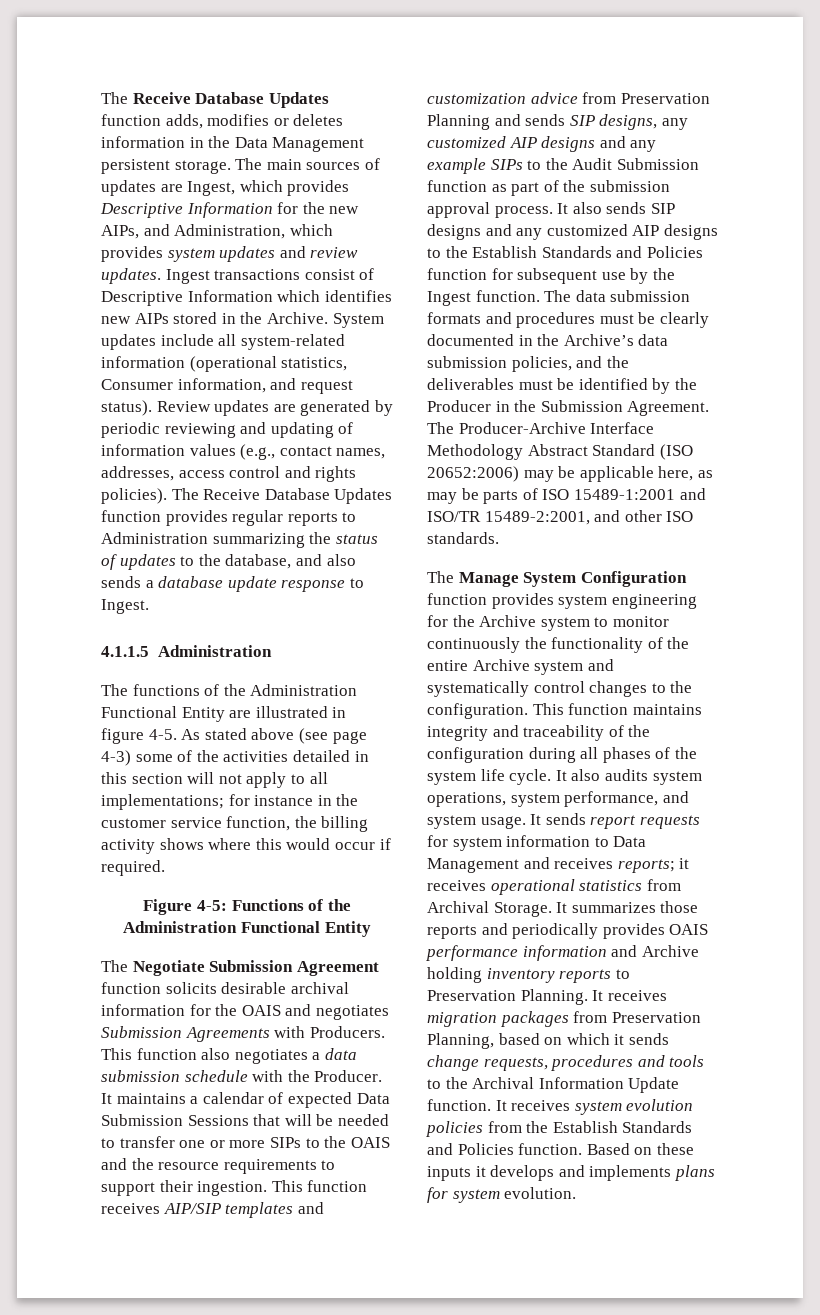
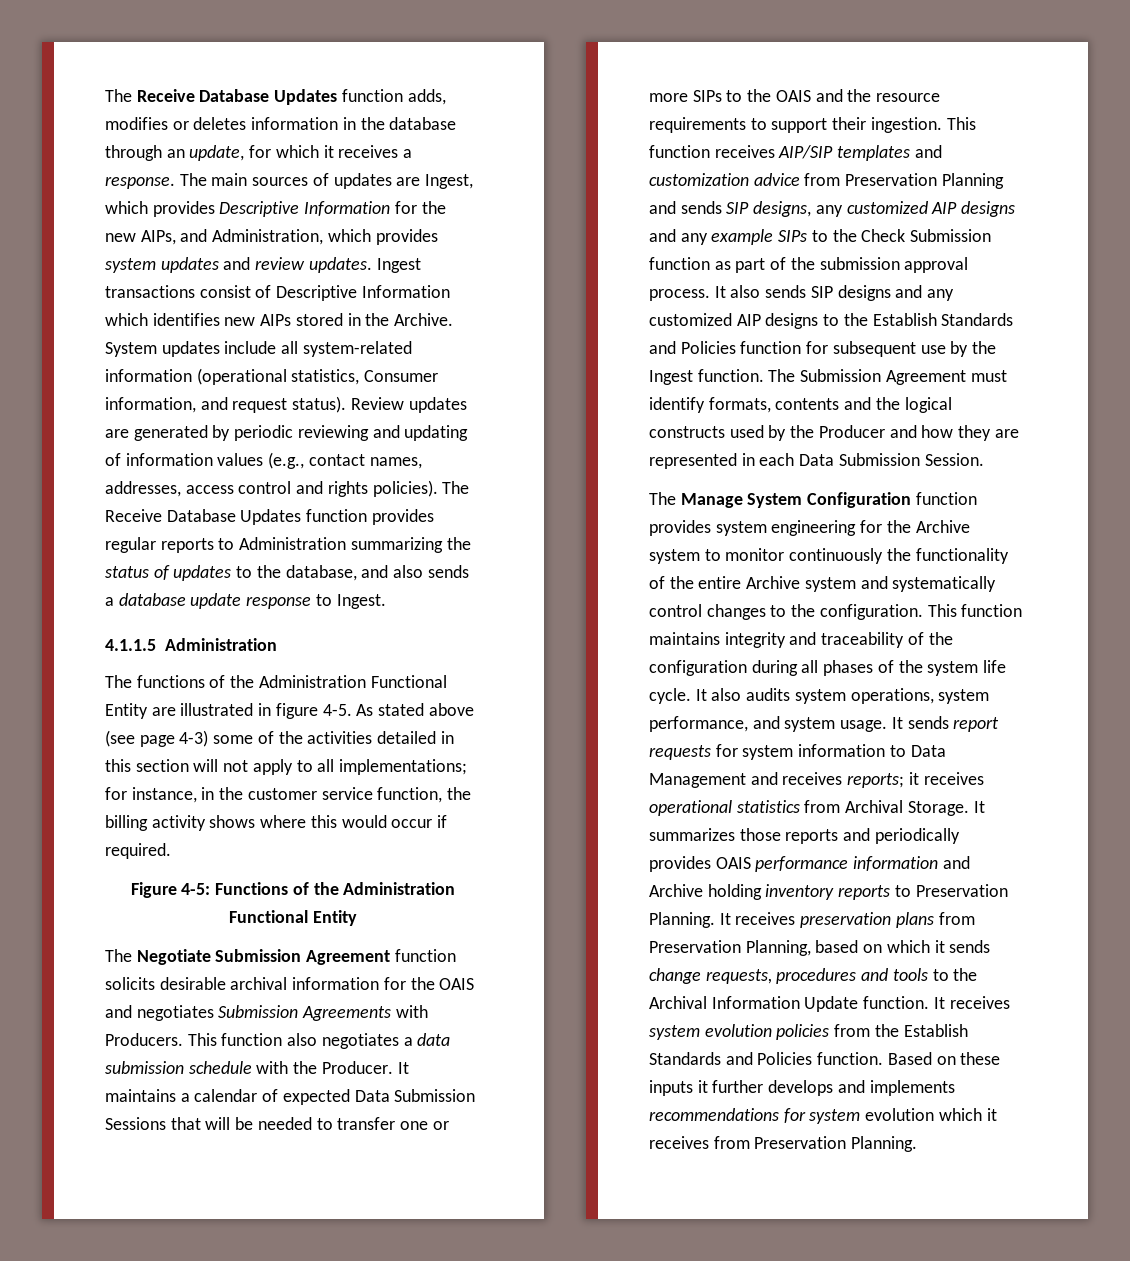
- The Receive Database Updates function adds, modifies or deletes information in the Data Management persistent storage.
+ The Receive Database Updates function adds, modifies or deletes information in the database through an update, for which it receives a response.
- As stated above (see page 4-3) some of the activities detailed in this section will not apply to all implementations; for instance in the customer service function, the billing activity shows where this would occur if required.
+ As stated above (see page 4-3) some of the activities detailed in this section will not apply to all implementations; for instance, in the customer service function, the billing activity shows where this would occur if required.
- This function receives AIP/SIP templates and customization advice from Preservation Planning and sends SIP designs, any customized AIP designs and any example SIPs to the Audit Submission function as part of the submission approval process.
+ This function receives AIP/SIP templates and customization advice from Preservation Planning and sends SIP designs, any customized AIP designs and any example SIPs to the Check Submission function as part of the submission approval process.
- The data submission formats and procedures must be clearly documented in the Archive’s data submission policies, and the deliverables must be identified by the Producer in the Submission Agreement. The Producer-Archive Interface Methodology Abstract Standard (ISO 20652:2006) may be applicable here, as may be parts of ISO 15489-1:2001 and ISO/TR 15489-2:2001, and other ISO standards.
+ The Submission Agreement must identify formats, contents and the logical constructs used by the Producer and how they are represented in each Data Submission Session.
- It receives migration packages from Preservation Planning, based on which it sends change requests, procedures and tools to the Archival Information Update function.
+ It receives preservation plans from Preservation Planning, based on which it sends change requests, procedures and tools to the Archival Information Update function.
- Based on these inputs it develops and implements plans for system evolution.
+ Based on these inputs it further develops and implements recommendations for system evolution which it receives from Preservation Planning.

